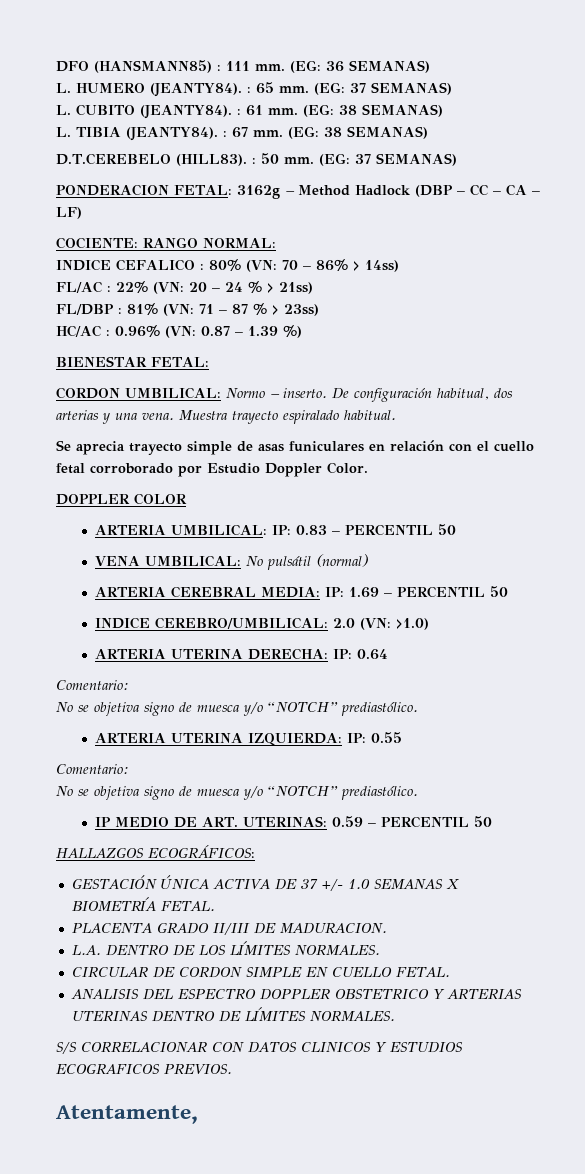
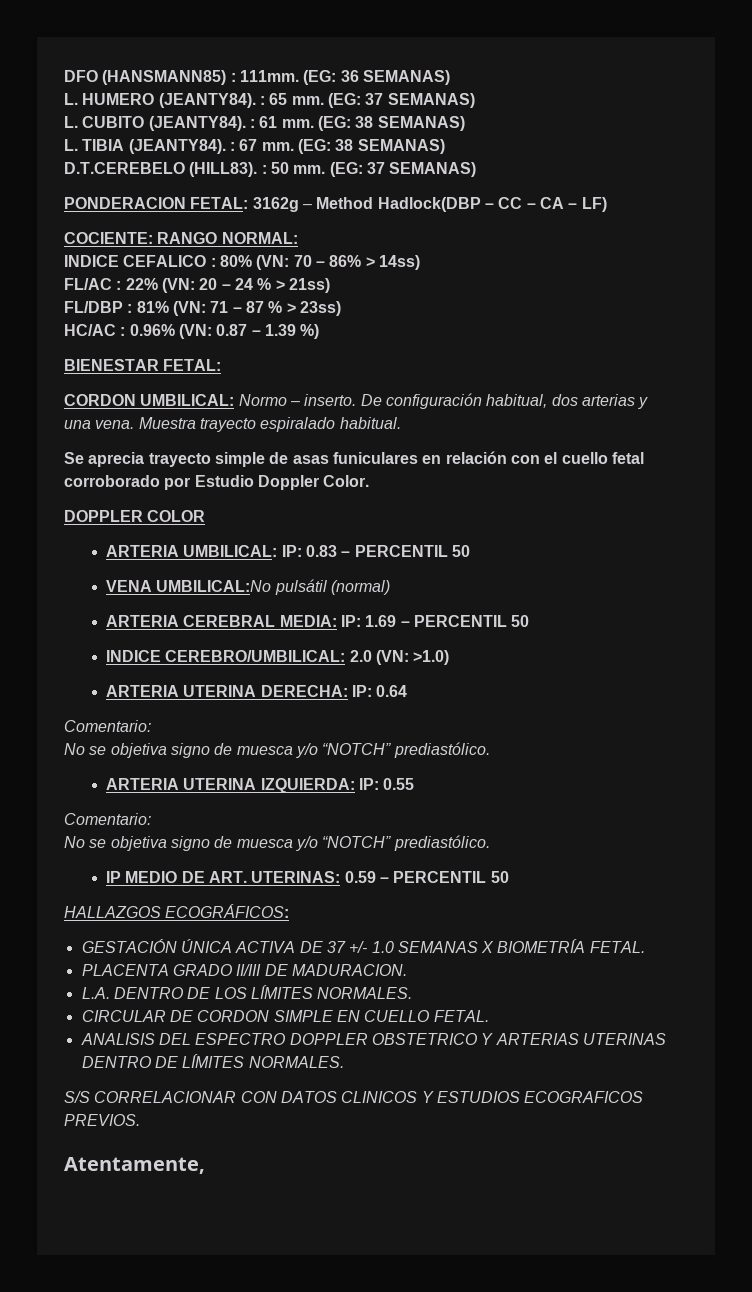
- DFO (HANSMANN85) : 111 mm.
+ DFO (HANSMANN85) : 111mm.
- PONDERACION FETAL: 3162g – Method Hadlock (DBP – CC – CA – LF)
+ PONDERACION FETAL: 3162g – Method Hadlock(DBP – CC – CA – LF)
- VENA UMBILICAL: No pulsátil (normal)
+ VENA UMBILICAL:No pulsátil (normal)

